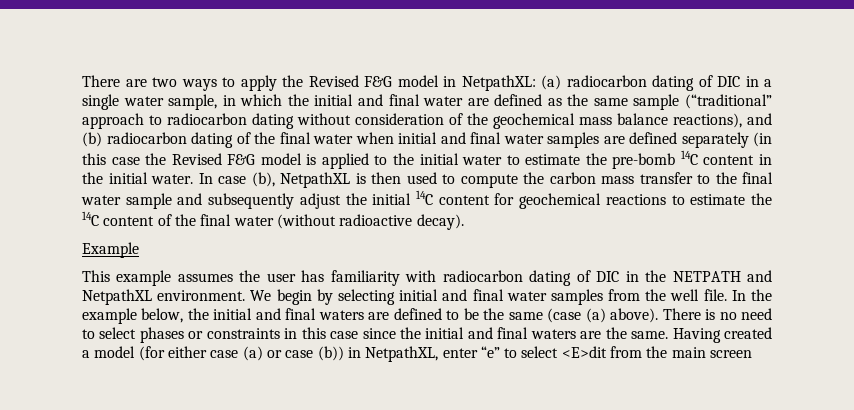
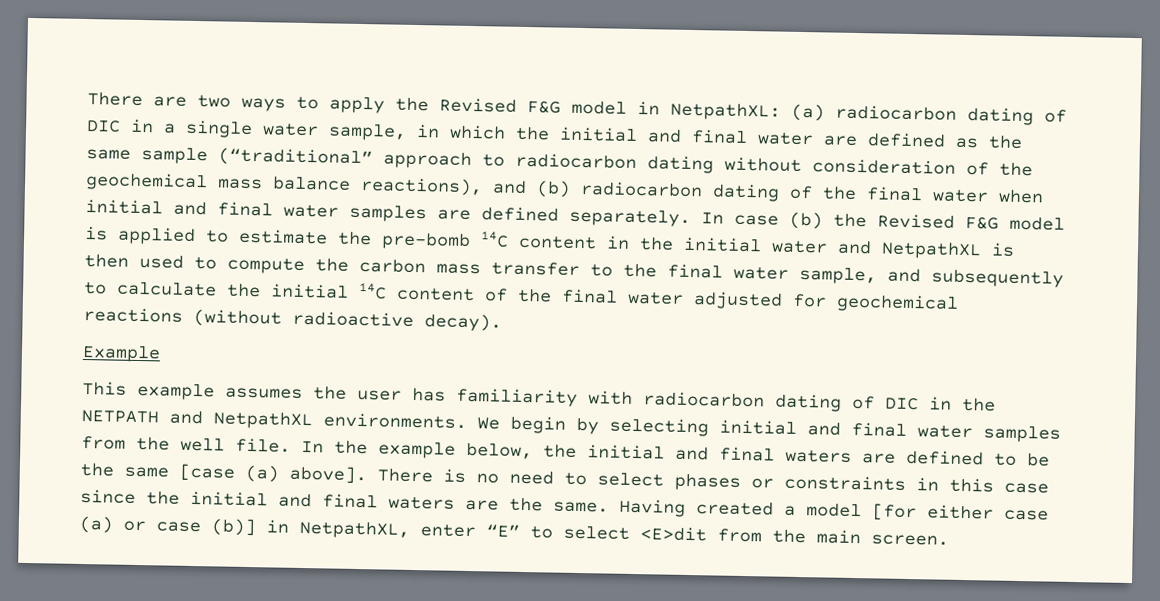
- (a) radiocarbon dating of DIC in a single water sample, in which the initial and final water are defined as the same sample (“traditional” approach to radiocarbon dating without consideration of the geochemical mass balance reactions), and (b) radiocarbon dating of the final water when initial and final water samples are defined separately (in this case the Revised F&G model is applied to the initial water to estimate the pre-bomb 14C content in the initial water. In case (b), NetpathXL is then used to compute the carbon mass transfer to the final water sample and subsequently adjust the initial 14C content for geochemical reactions to estimate the 14C content of the final water (without radioactive decay).
+ (a) radiocarbon dating of DIC in a single water sample, in which the initial and final water are defined as the same sample (“traditional” approach to radiocarbon dating without consideration of the geochemical mass balance reactions), and (b) radiocarbon dating of the final water when initial and final water samples are defined separately. In case (b) the Revised F&G model is applied to estimate the pre-bomb 14C content in the initial water and NetpathXL is then used to compute the carbon mass transfer to the final water sample, and subsequently to calculate the initial 14C content of the final water adjusted for geochemical reactions (without radioactive decay).
- This example assumes the user has familiarity with radiocarbon dating of DIC in the NETPATH and NetpathXL environment.
+ This example assumes the user has familiarity with radiocarbon dating of DIC in the NETPATH and NetpathXL environments.
- In the example below, the initial and final waters are defined to be the same (case (a) above).
+ In the example below, the initial and final waters are defined to be the same [case (a) above].
- Having created a model (for either case (a) or case (b)) in NetpathXL, enter “e” to select <E>dit from the main screen
+ Having created a model [for either case (a) or case (b)] in NetpathXL, enter “E” to select <E>dit from the main screen.

